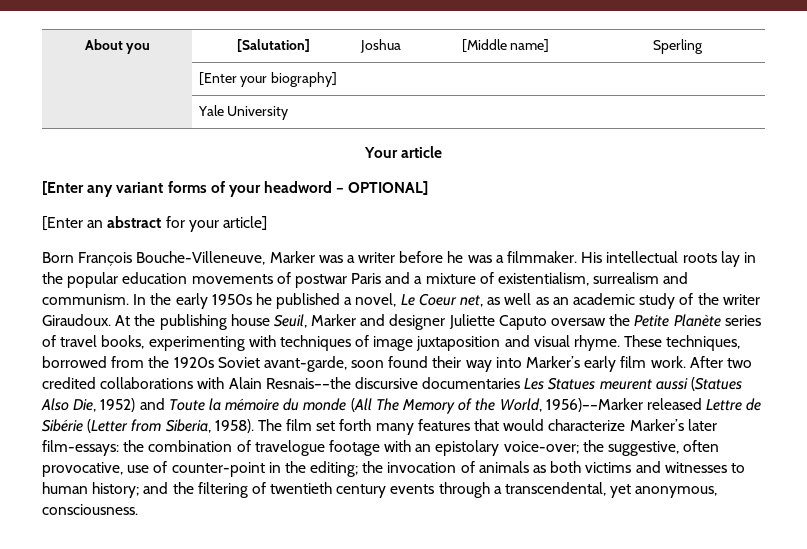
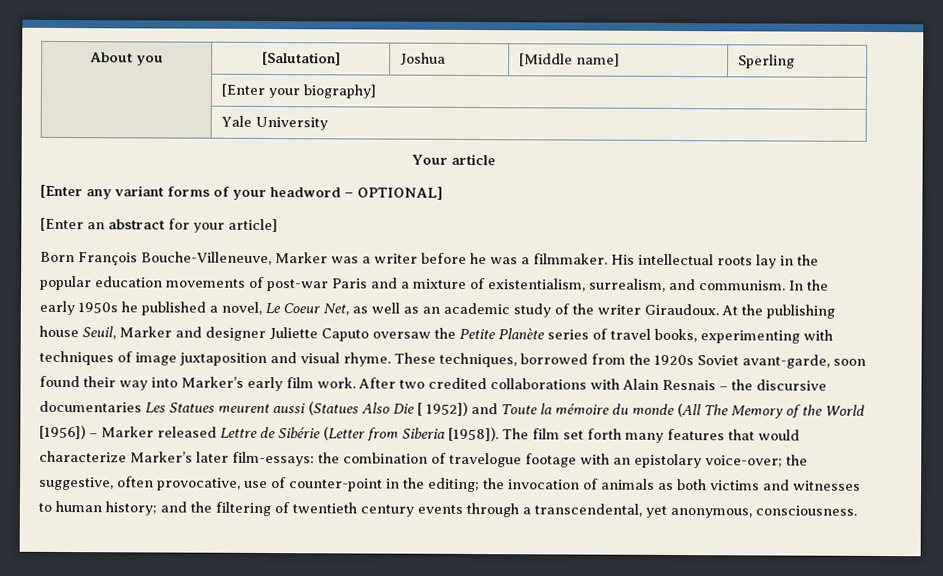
- His intellectual roots lay in the popular education movements of postwar Paris and a mixture of existentialism, surrealism and communism.
+ His intellectual roots lay in the popular education movements of post-war Paris and a mixture of existentialism, surrealism, and communism.
- In the early 1950s he published a novel, Le Coeur net, as well as an academic study of the writer Giraudoux.
+ In the early 1950s he published a novel, Le Coeur Net, as well as an academic study of the writer Giraudoux.
- After two credited collaborations with Alain Resnais––the discursive documentaries Les Statues meurent aussi (Statues Also Die, 1952) and Toute la mémoire du monde (All The Memory of the World, 1956)––Marker released Lettre de Sibérie (Letter from Siberia, 1958).
+ After two credited collaborations with Alain Resnais – the discursive documentaries Les Statues meurent aussi (Statues Also Die [ 1952]) and Toute la mémoire du monde (All The Memory of the World [1956]) – Marker released Lettre de Sibérie (Letter from Siberia [1958]).

